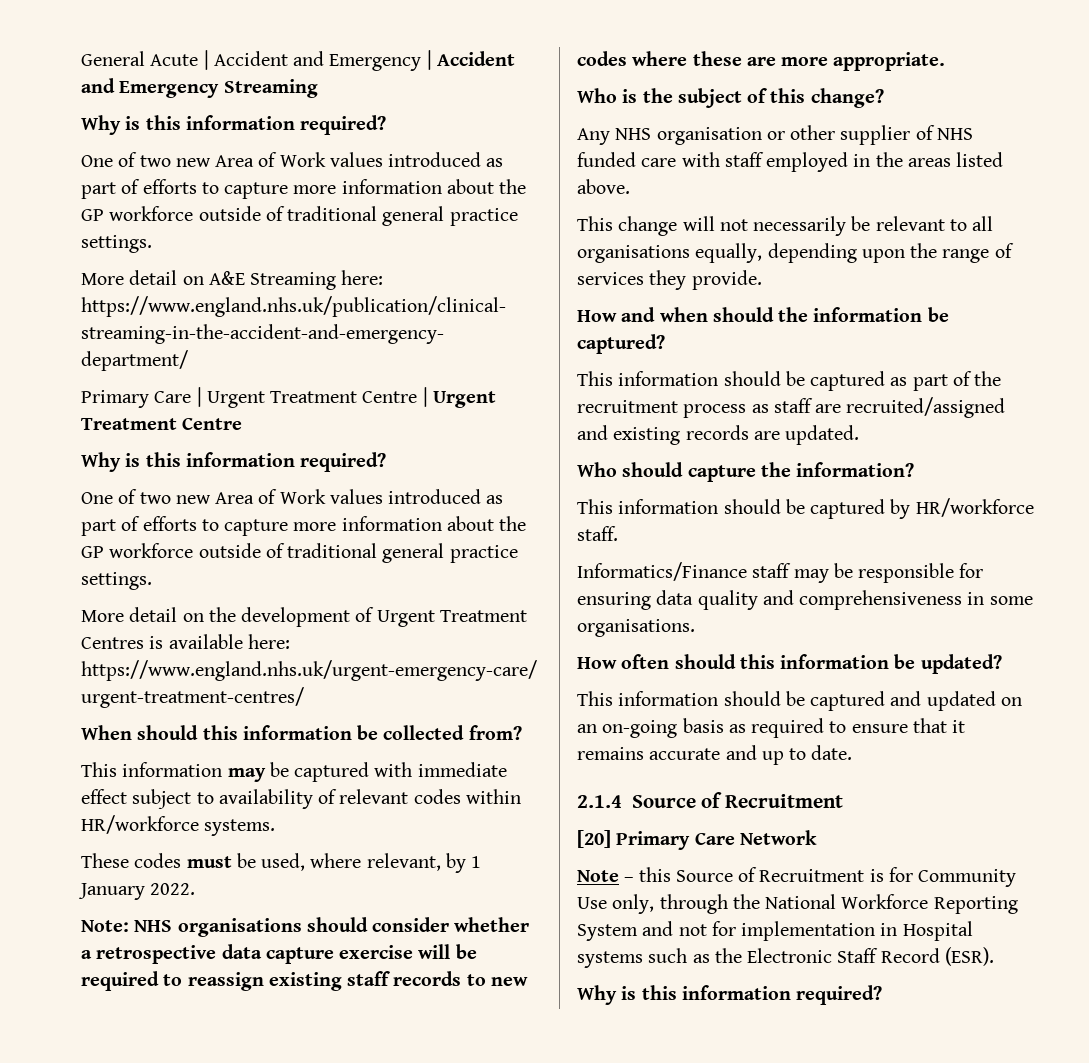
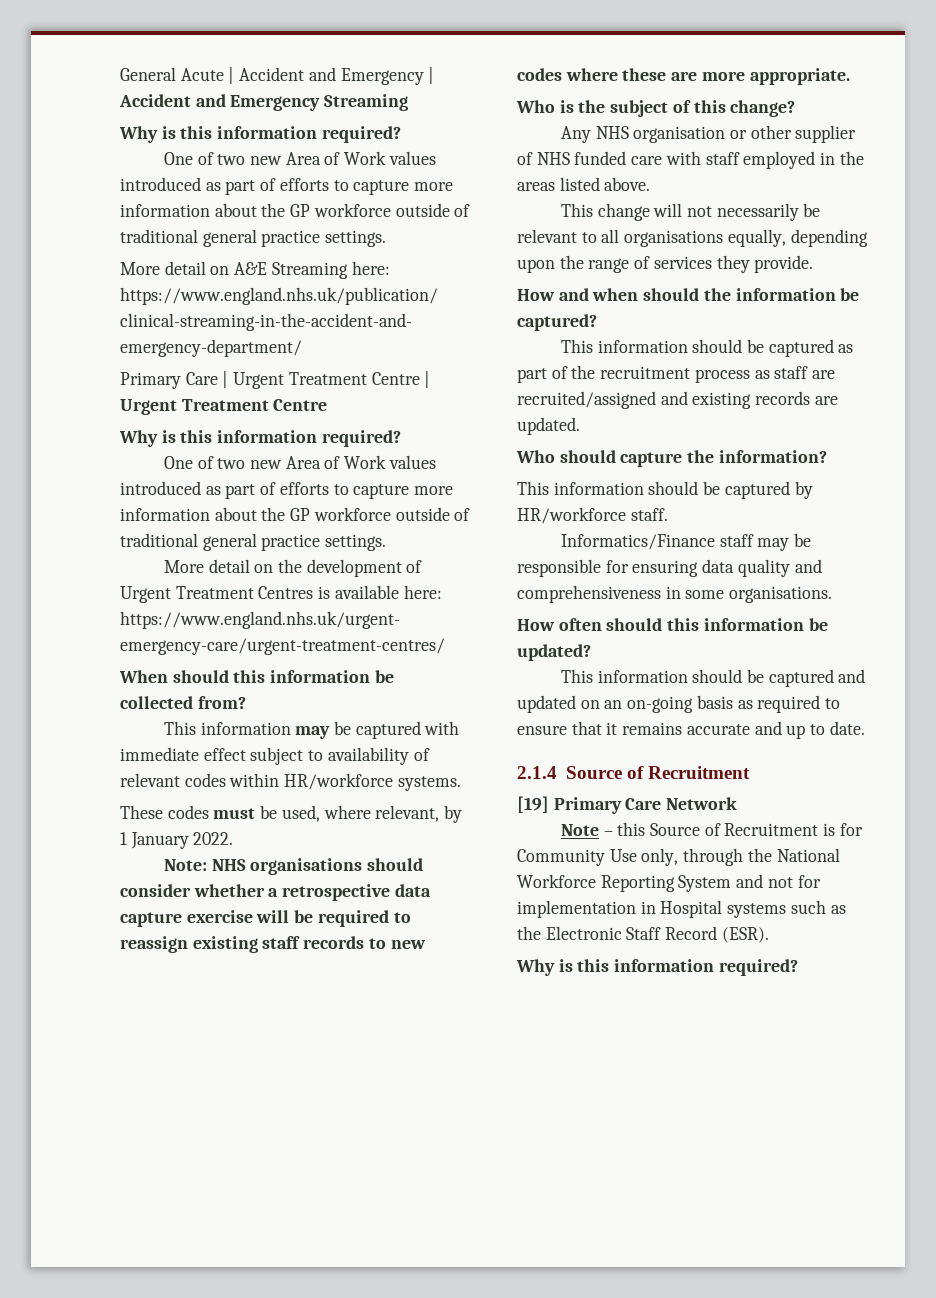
- [20] Primary Care Network
+ [19] Primary Care Network

